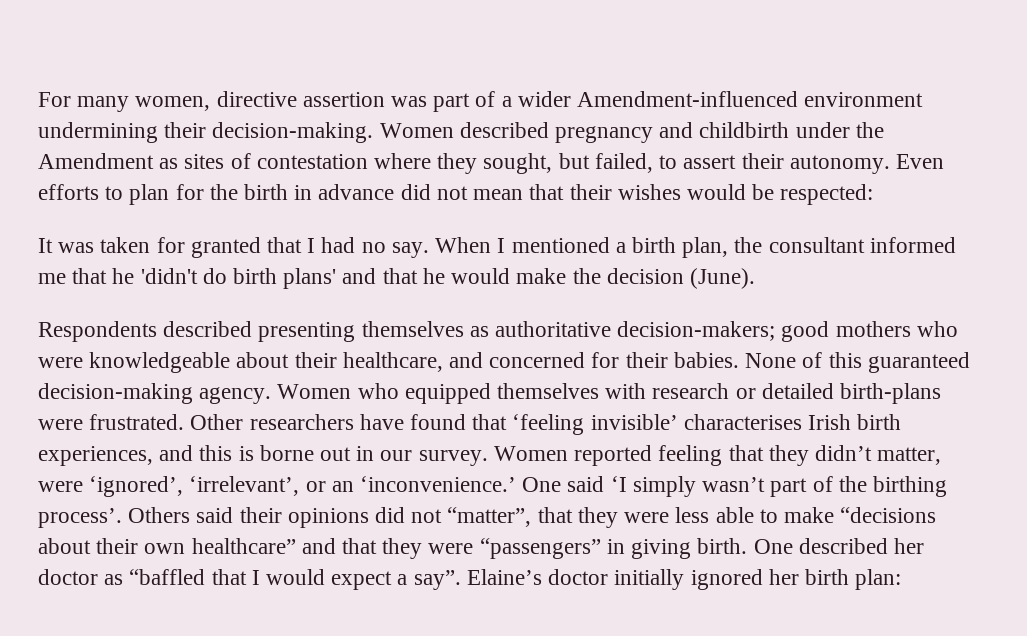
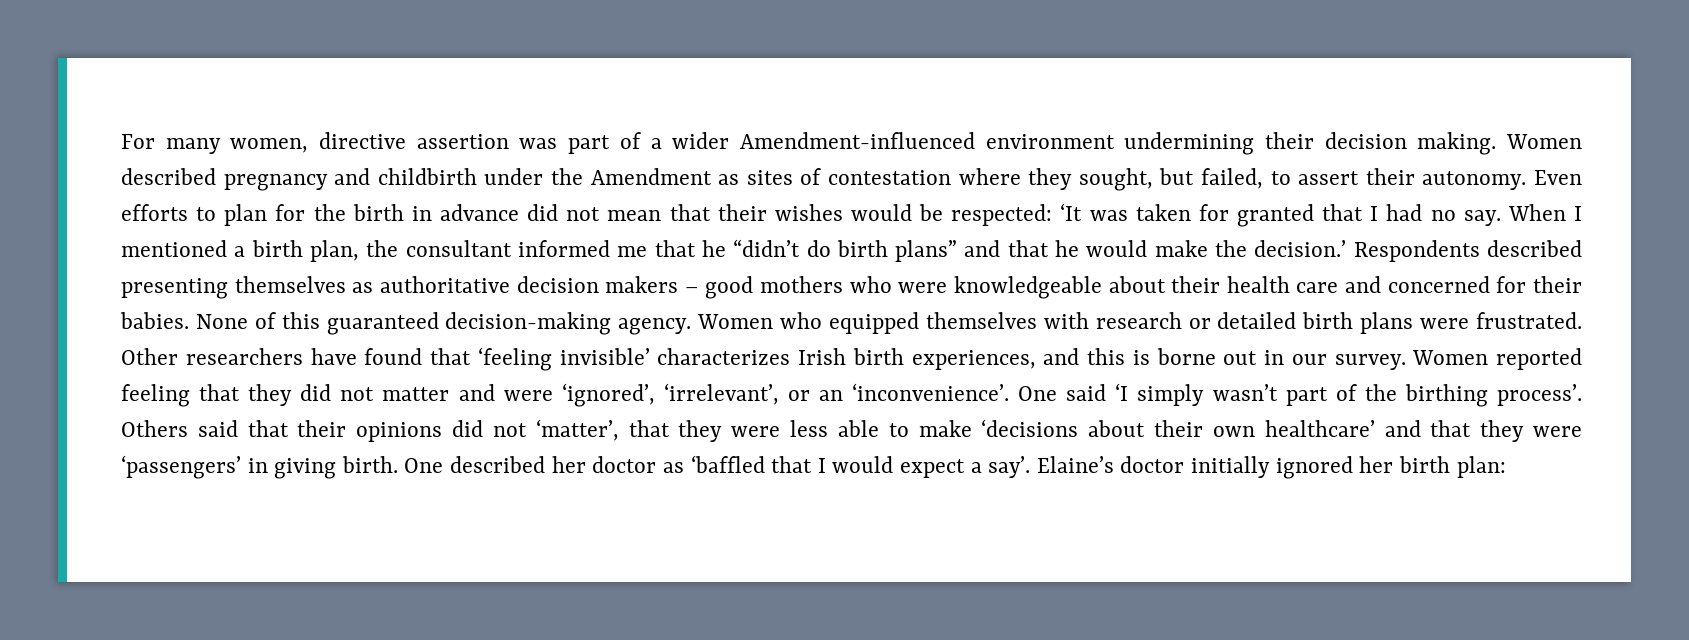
- For many women, directive assertion was part of a wider Amendment-influenced environment undermining their decision-making.
+ For many women, directive assertion was part of a wider Amendment-influenced environment undermining their decision making.
- Even efforts to plan for the birth in advance did not mean that their wishes would be respected:
- It was taken for granted that I had no say.
+ Even efforts to plan for the birth in advance did not mean that their wishes would be respected: ‘It was taken for granted that I had no say.
- When I mentioned a birth plan, the consultant informed me that he 'didn't do birth plans' and that he would make the decision (June).
- Respondents described presenting themselves as authoritative decision-makers; good mothers who were knowledgeable about their healthcare, and concerned for their babies.
+ When I mentioned a birth plan, the consultant informed me that he “didn’t do birth plans” and that he would make the decision.’ Respondents described presenting themselves as authoritative decision makers – good mothers who were knowledgeable about their health care and concerned for their babies.
- Women who equipped themselves with research or detailed birth-plans were frustrated.
+ Women who equipped themselves with research or detailed birth plans were frustrated.
- Other researchers have found that ‘feeling invisible’ characterises Irish birth experiences, and this is borne out in our survey.
+ Other researchers have found that ‘feeling invisible’ characterizes Irish birth experiences, and this is borne out in our survey.
- Women reported feeling that they didn’t matter, were ‘ignored’, ‘irrelevant’, or an ‘inconvenience.’
+ Women reported feeling that they did not matter and were ‘ignored’, ‘irrelevant’, or an ‘inconvenience’.
- Others said their opinions did not “matter”, that they were less able to make “decisions about their own healthcare” and that they were “passengers” in giving birth.
+ Others said that their opinions did not ‘matter’, that they were less able to make ‘decisions about their own healthcare’ and that they were ‘passengers’ in giving birth.
- One described her doctor as “baffled that I would expect a say”.
+ One described her doctor as ‘baffled that I would expect a say’.

